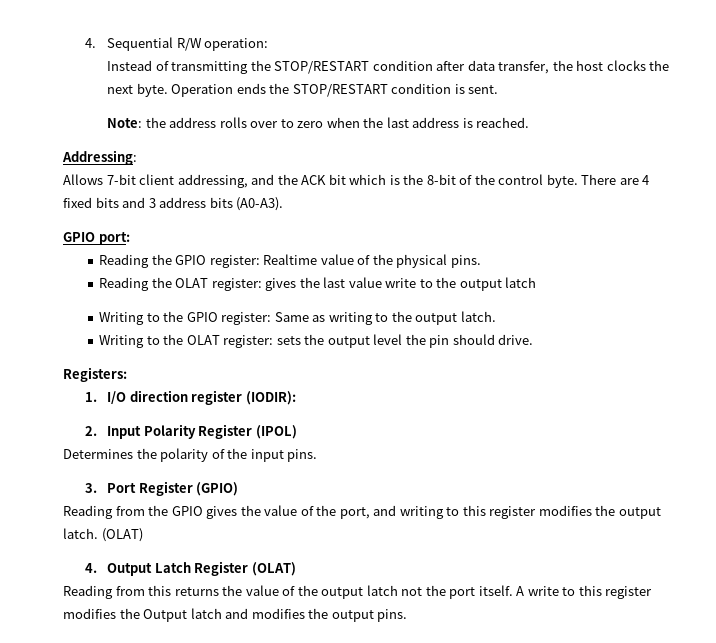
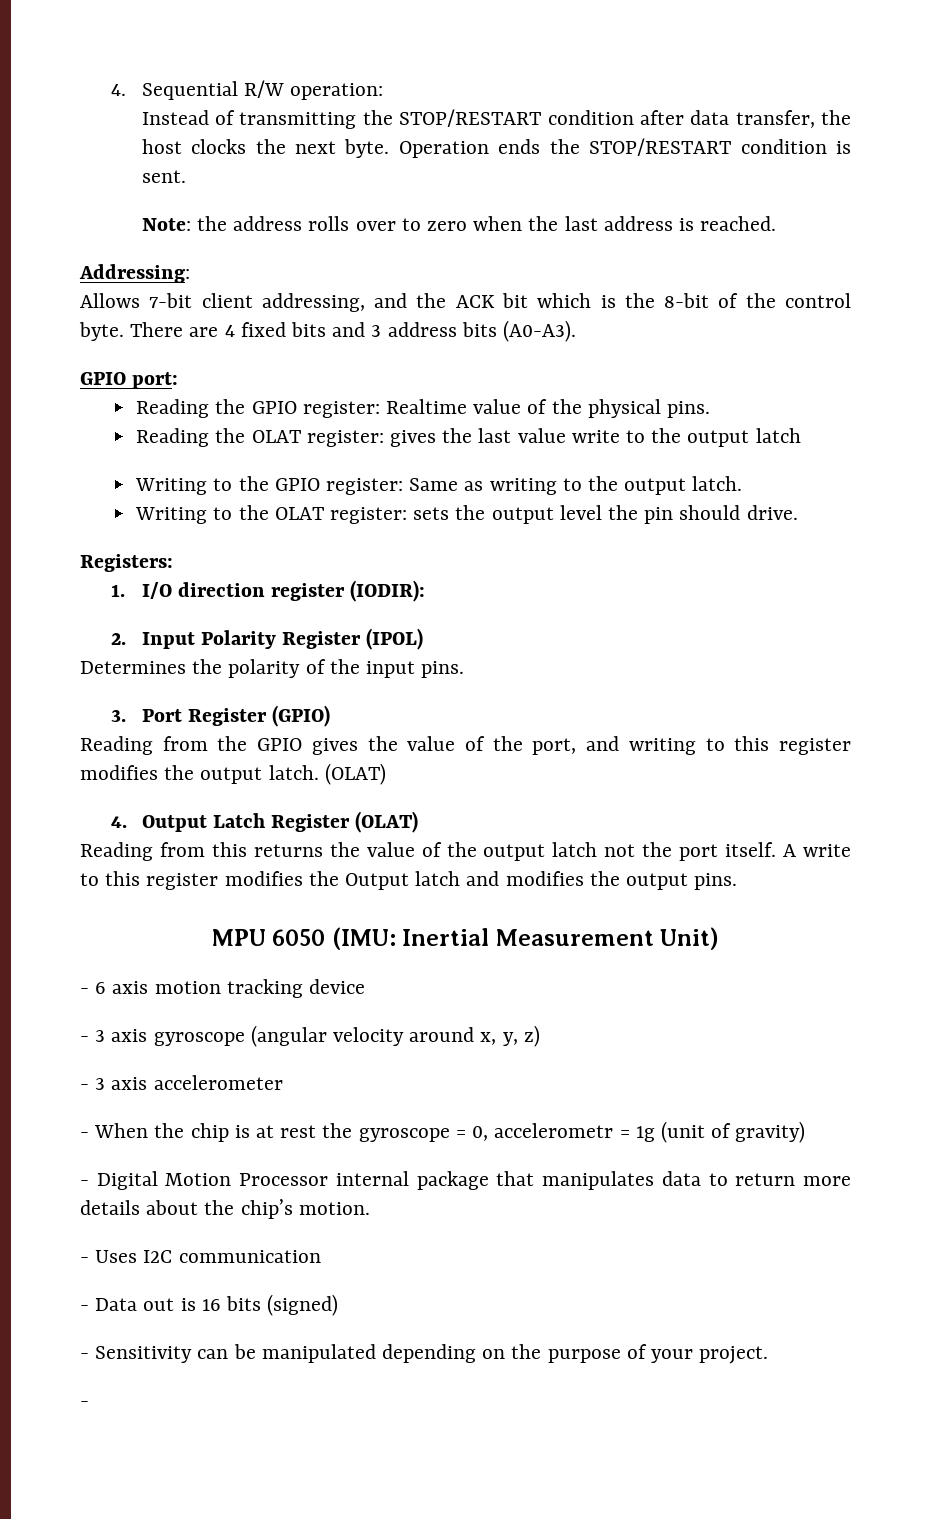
+ MPU 6050 (IMU: Inertial Measurement Unit)
+ - 6 axis motion tracking device
+ - 3 axis gyroscope (angular velocity around x, y, z)
+ - 3 axis accelerometer
+ - When the chip is at rest the gyroscope = 0, accelerometr = 1g (unit of gravity)
+ - Digital Motion Processor internal package that manipulates data to return more details about the chip’s motion.
+ - Uses I2C communication
+ - Data out is 16 bits (signed)
+ - Sensitivity can be manipulated depending on the purpose of your project.
+ -

